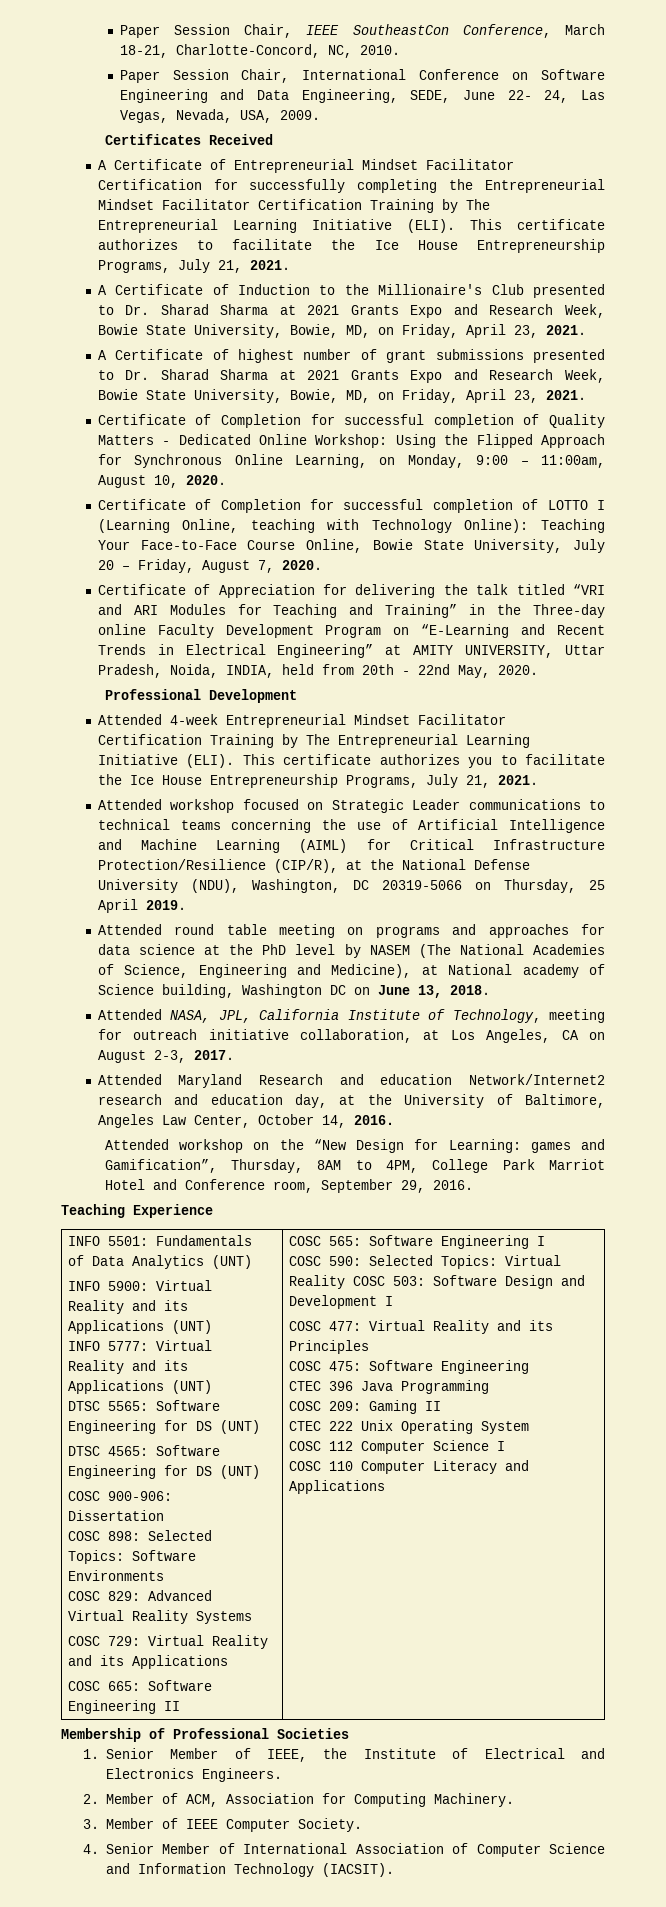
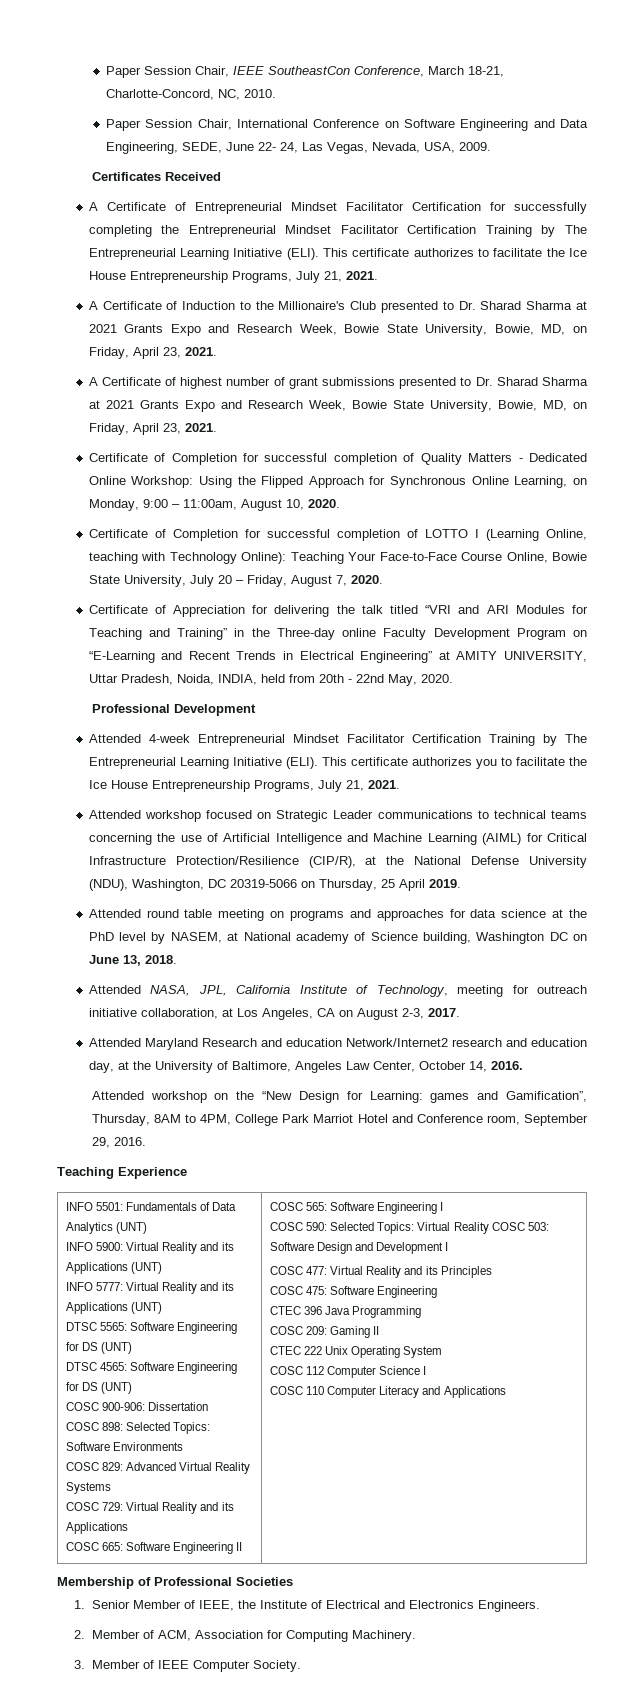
- Attended round table meeting on programs and approaches for data science at the PhD level by NASEM (The National Academies of Science, Engineering and Medicine), at National academy of Science building, Washington DC on June 13, 2018.
+ Attended round table meeting on programs and approaches for data science at the PhD level by NASEM, at National academy of Science building, Washington DC on June 13, 2018.
- 4. Senior Member of International Association of Computer Science and Information Technology (IACSIT).

